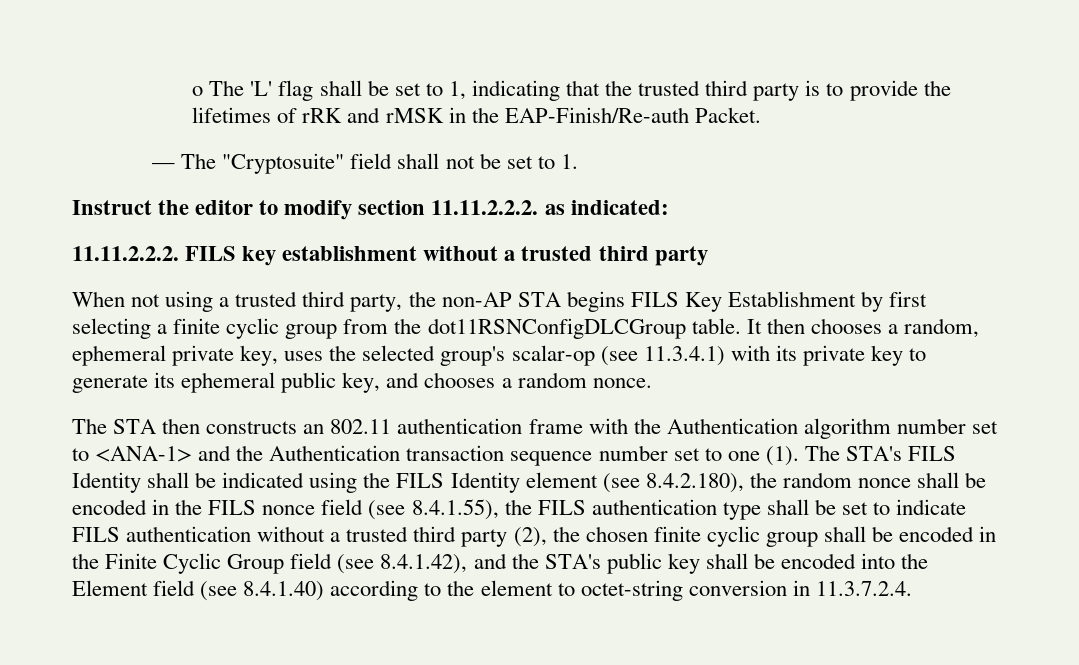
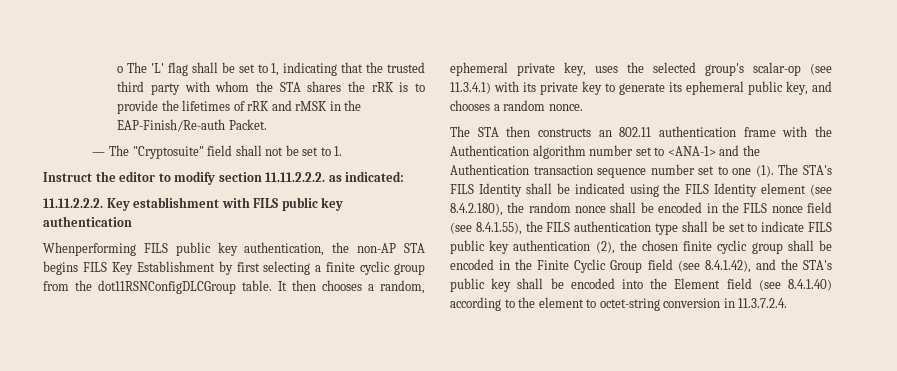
- o The 'L' flag shall be set to 1, indicating that the trusted third party is to provide the lifetimes of rRK and rMSK in the EAP-Finish/Re-auth Packet.
+ o The 'L' flag shall be set to 1, indicating that the trusted third party with whom the STA shares the rRK is to provide the lifetimes of rRK and rMSK in the EAP-Finish/Re-auth Packet.
- 11.11.2.2.2. FILS key establishment without a trusted third party
- When not using a trusted third party, the non-AP STA begins FILS Key Establishment by first selecting a finite cyclic group from the dot11RSNConfigDLCGroup table.
+ 11.11.2.2.2. Key establishment with FILS public key authentication
+ Whenperforming FILS public key authentication, the non-AP STA begins FILS Key Establishment by first selecting a finite cyclic group from the dot11RSNConfigDLCGroup table.
- The STA's FILS Identity shall be indicated using the FILS Identity element (see 8.4.2.180), the random nonce shall be encoded in the FILS nonce field (see 8.4.1.55), the FILS authentication type shall be set to indicate FILS authentication without a trusted third party (2), the chosen finite cyclic group shall be encoded in the Finite Cyclic Group field (see 8.4.1.42), and the STA's public key shall be encoded into the Element field (see 8.4.1.40) according to the element to octet-string conversion in 11.3.7.2.4.
+ The STA's FILS Identity shall be indicated using the FILS Identity element (see 8.4.2.180), the random nonce shall be encoded in the FILS nonce field (see 8.4.1.55), the FILS authentication type shall be set to indicate FILS public key authentication (2), the chosen finite cyclic group shall be encoded in the Finite Cyclic Group field (see 8.4.1.42), and the STA's public key shall be encoded into the Element field (see 8.4.1.40) according to the element to octet-string conversion in 11.3.7.2.4.

